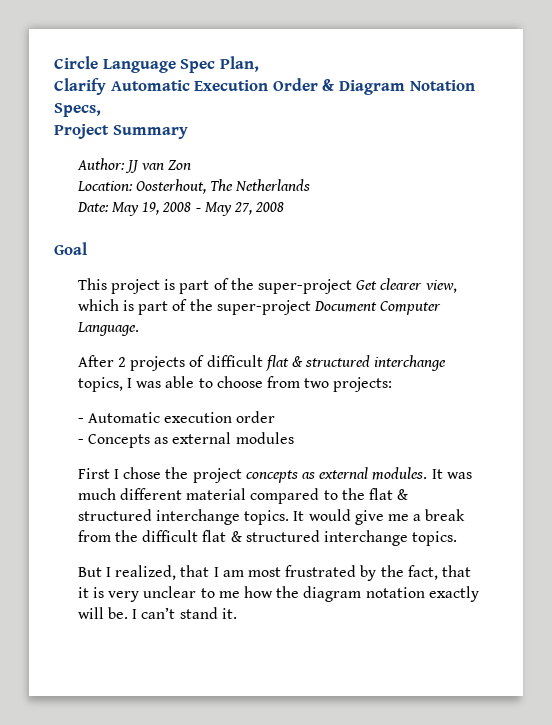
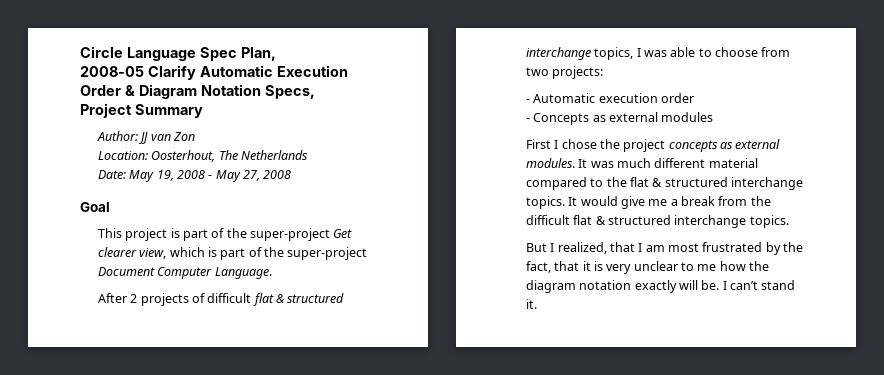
- Clarify Automatic Execution Order & Diagram Notation Specs,
+ 2008-05 Clarify Automatic Execution Order & Diagram Notation Specs,

